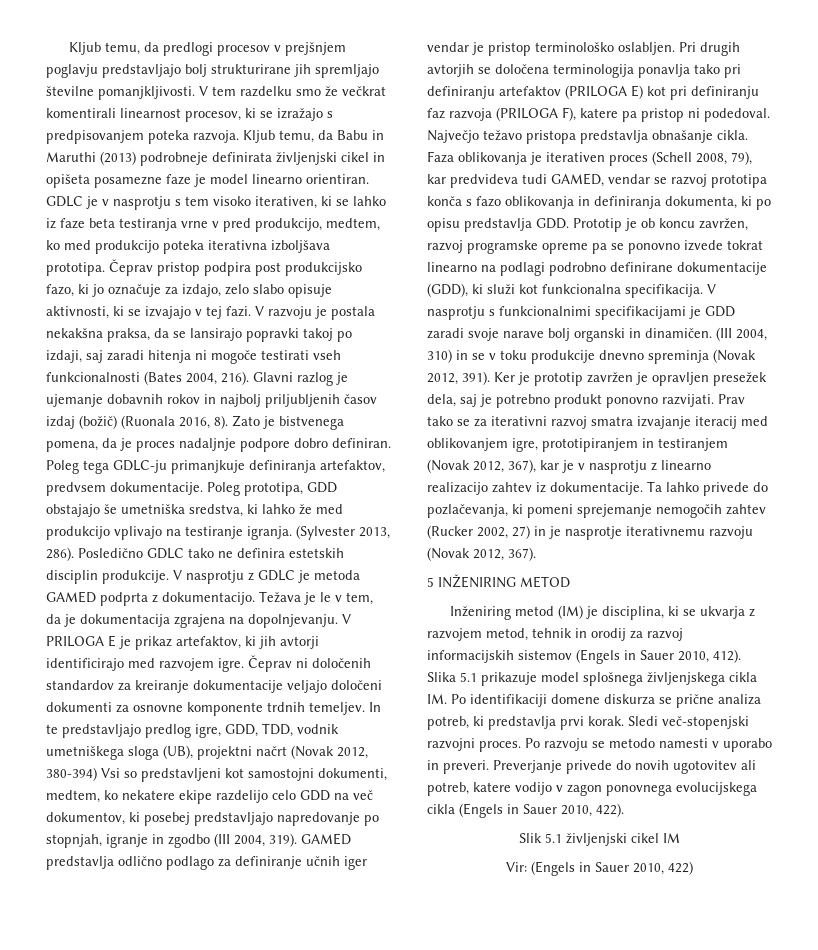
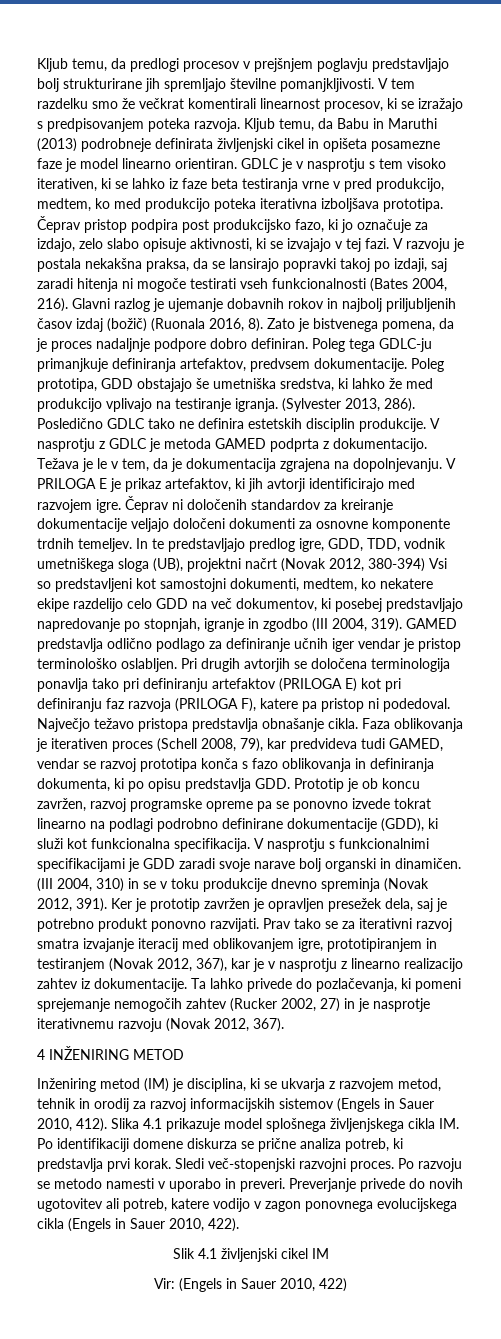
- 5 INŽENIRING METOD
+ 4 INŽENIRING METOD
- Slika 5.1 prikazuje model splošnega življenjskega cikla IM. Po identifikaciji domene diskurza se prične analiza potreb, ki predstavlja prvi korak.
+ Slika 4.1 prikazuje model splošnega življenjskega cikla IM. Po identifikaciji domene diskurza se prične analiza potreb, ki predstavlja prvi korak.
- Slik 5.1 življenjski cikel IM
+ Slik 4.1 življenjski cikel IM

